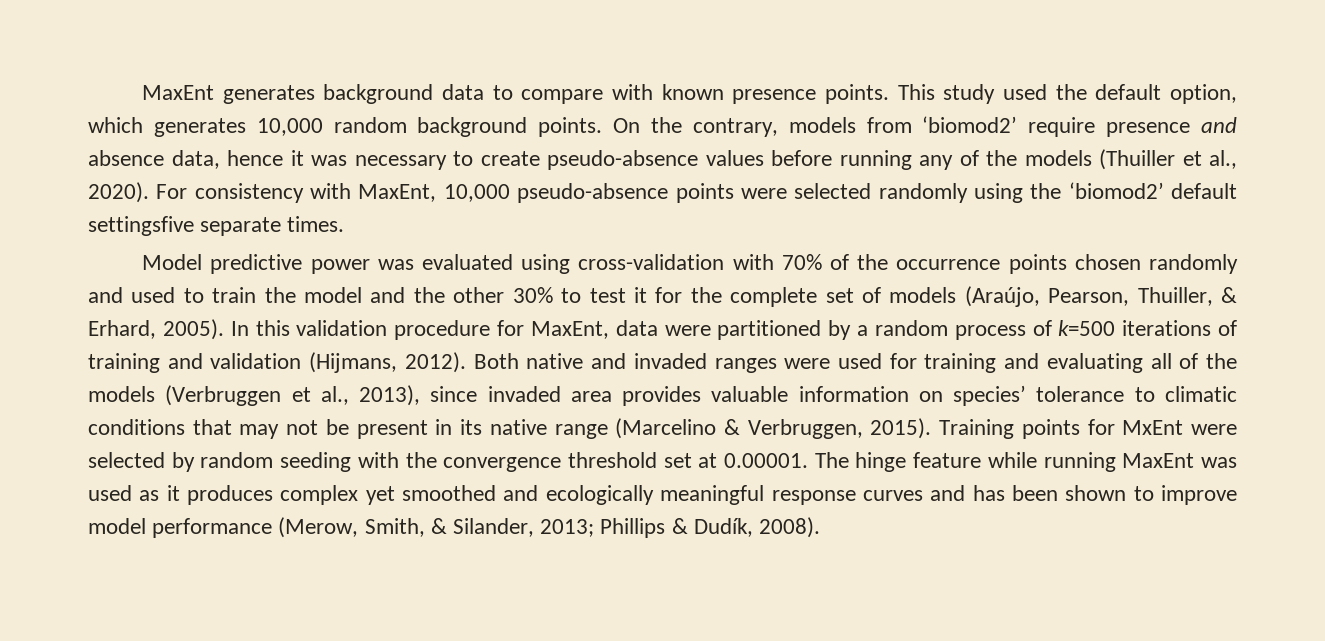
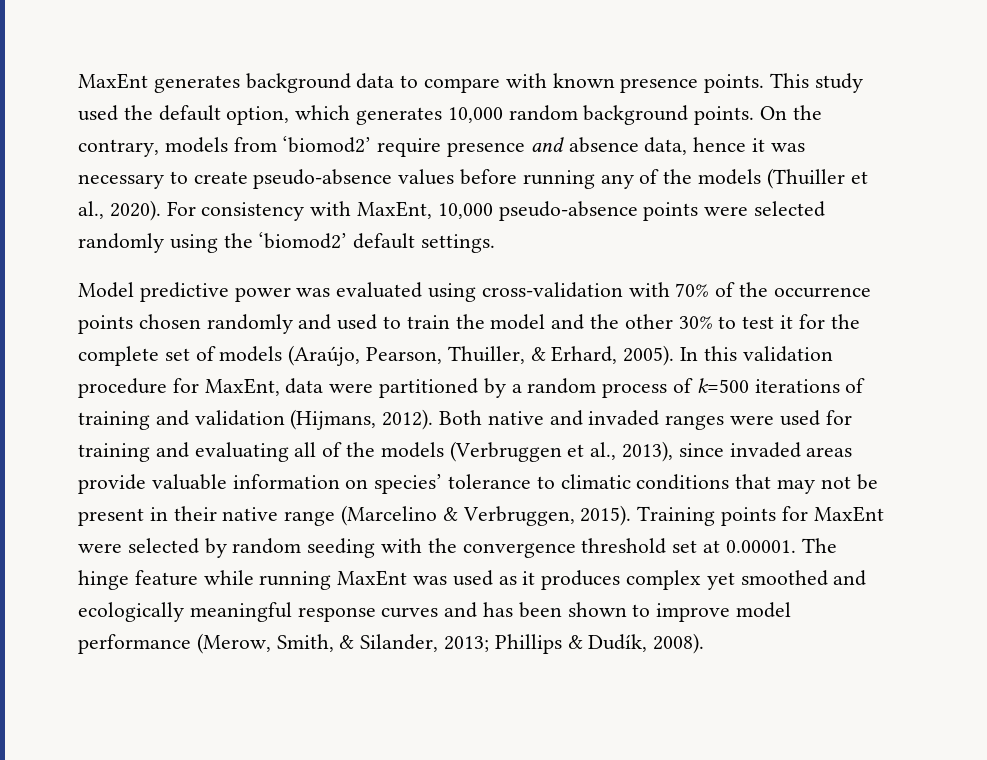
- For consistency with MaxEnt, 10,000 pseudo-absence points were selected randomly using the ‘biomod2’ default settingsfive separate times.
+ For consistency with MaxEnt, 10,000 pseudo-absence points were selected randomly using the ‘biomod2’ default settings.
- Both native and invaded ranges were used for training and evaluating all of the models (Verbruggen et al., 2013), since invaded area provides valuable information on species’ tolerance to climatic conditions that may not be present in its native range (Marcelino & Verbruggen, 2015).
+ Both native and invaded ranges were used for training and evaluating all of the models (Verbruggen et al., 2013), since invaded areas provide valuable information on species’ tolerance to climatic conditions that may not be present in their native range (Marcelino & Verbruggen, 2015).
- Training points for MxEnt were selected by random seeding with the convergence threshold set at 0.00001. The hinge feature while running MaxEnt was used as it produces complex yet smoothed and ecologically meaningful response curves and has been shown to improve model performance (Merow, Smith, & Silander, 2013; Phillips & Dudík, 2008).
+ Training points for MaxEnt were selected by random seeding with the convergence threshold set at 0.00001. The hinge feature while running MaxEnt was used as it produces complex yet smoothed and ecologically meaningful response curves and has been shown to improve model performance (Merow, Smith, & Silander, 2013; Phillips & Dudík, 2008).

